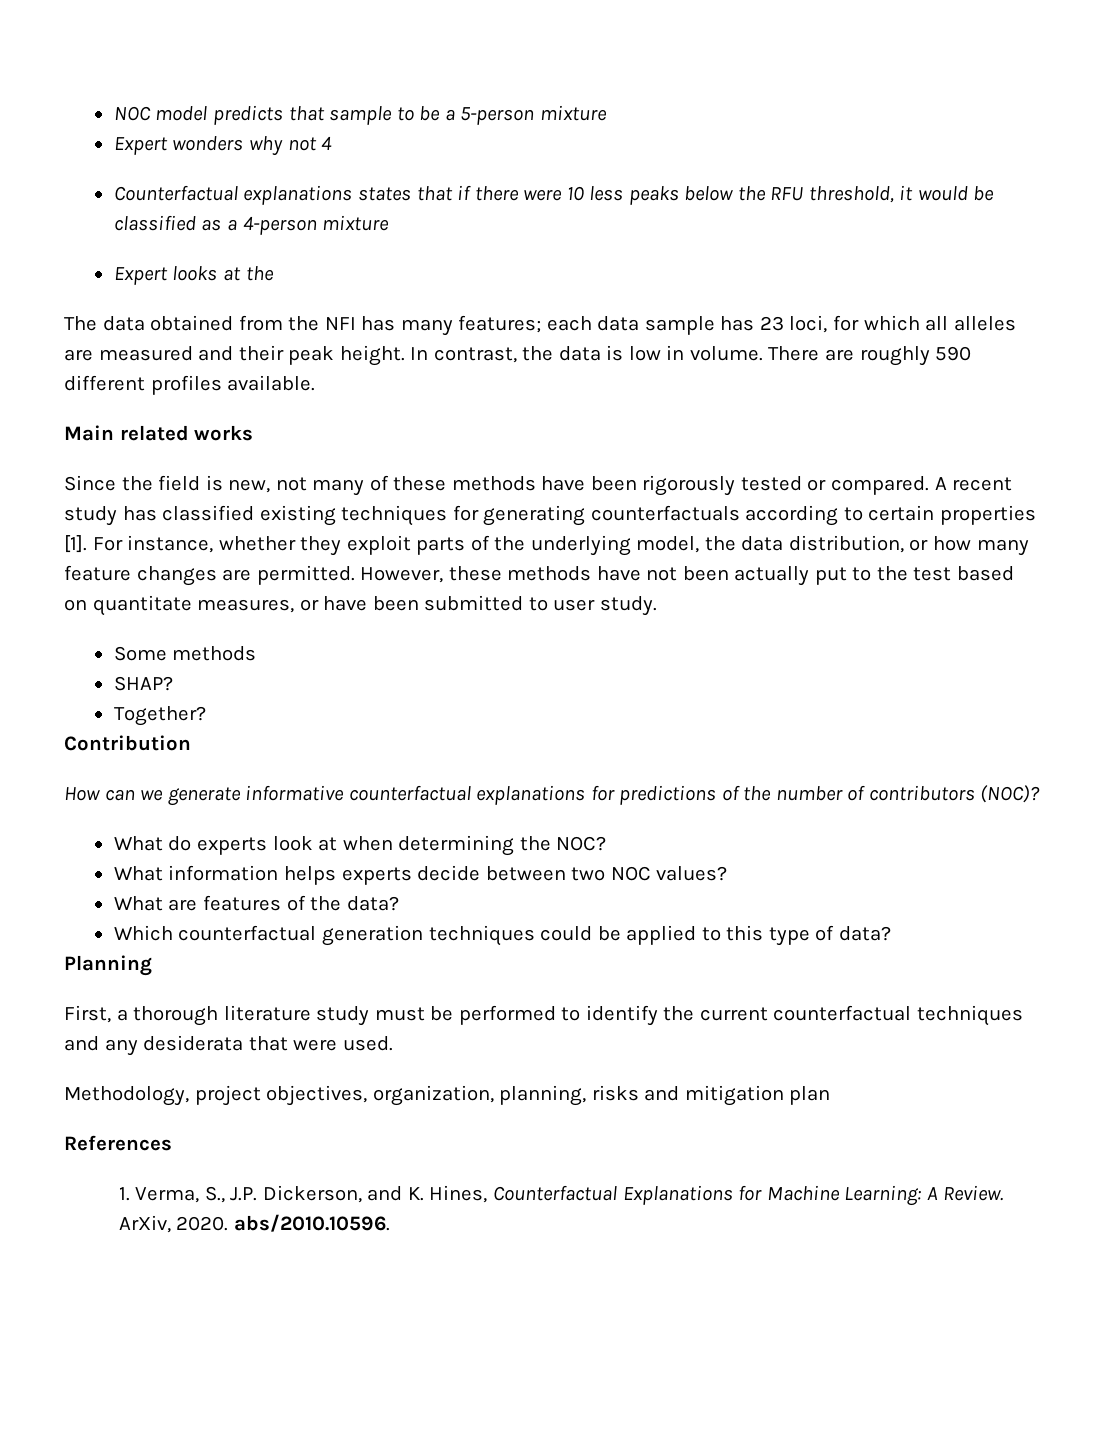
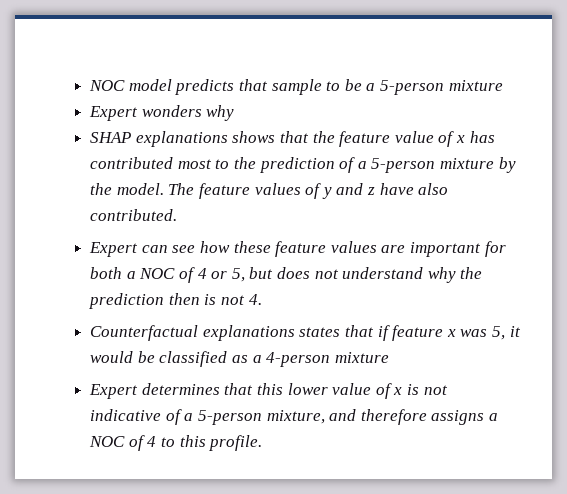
- Expert wonders why not 4
+ Expert wonders why
+ SHAP explanations shows that the feature value of x has contributed most to the prediction of a 5-person mixture by the model. The feature values of y and z have also contributed.
+ Expert can see how these feature values are important for both a NOC of 4 or 5, but does not understand why the prediction then is not 4.
- Counterfactual explanations states that if there were 10 less peaks below the RFU threshold, it would be classified as a 4-person mixture
+ Counterfactual explanations states that if feature x was 5, it would be classified as a 4-person mixture
- Expert looks at the
- The data obtained from the NFI has many features; each data sample has 23 loci, for which all alleles are measured and their peak height. In contrast, the data is low in volume. There are roughly 590 different profiles available.
- Main related works
- Since the field is new, not many of these methods have been rigorously tested or compared. A recent study has classified existing techniques for generating counterfactuals according to certain properties [1]. For instance, whether they exploit parts of the underlying model, the data distribution, or how many feature changes are permitted. However, these methods have not been actually put to the test based on quantitate measures, or have been submitted to user study.
- Some methods
- SHAP?
- Together?
- Contribution
- How can we generate informative counterfactual explanations for predictions of the number of contributors (NOC)?
- What do experts look at when determining the NOC?
- What information helps experts decide between two NOC values?
- What are features of the data?
- Which counterfactual generation techniques could be applied to this type of data?
- Planning
- First, a thorough literature study must be performed to identify the current counterfactual techniques and any desiderata that were used.
- Methodology, project objectives, organization, planning, risks and mitigation plan
- References
- 1. Verma, S., J.P. Dickerson, and K. Hines, Counterfactual Explanations for Machine Learning: A Review. ArXiv, 2020. abs/2010.10596.
+ Expert determines that this lower value of x is not indicative of a 5-person mixture, and therefore assigns a NOC of 4 to this profile.

